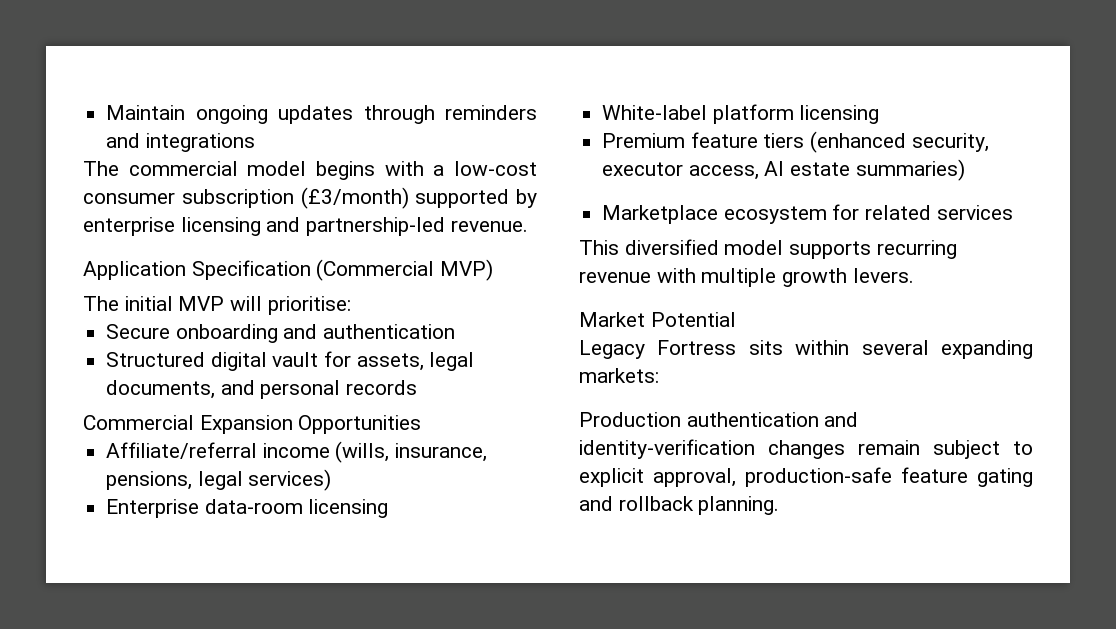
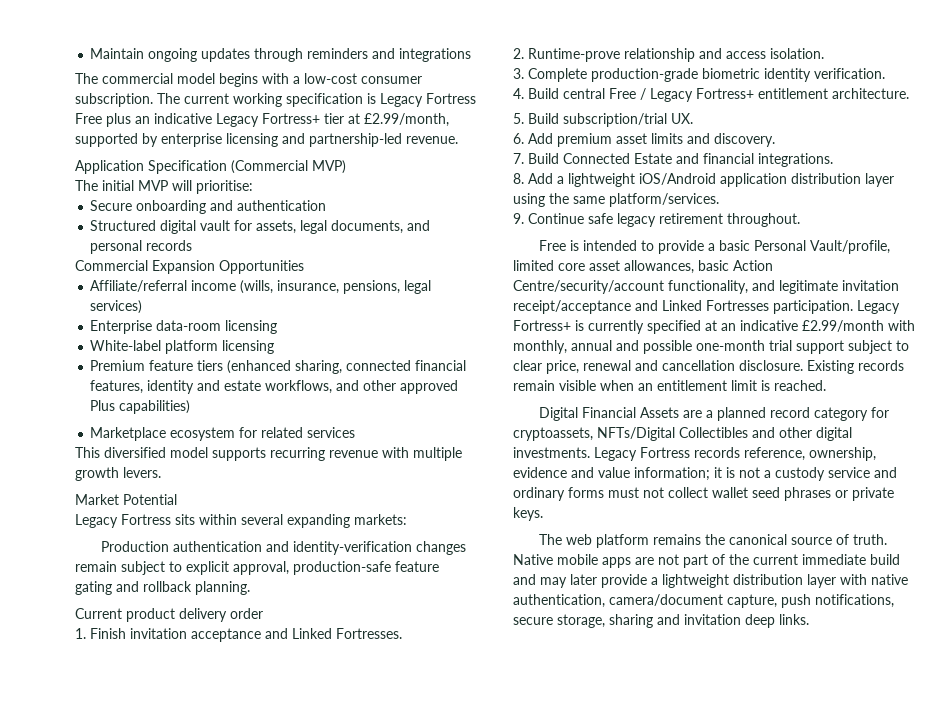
- The commercial model begins with a low-cost consumer subscription (£3/month) supported by enterprise licensing and partnership-led revenue.
+ The commercial model begins with a low-cost consumer subscription. The current working specification is Legacy Fortress Free plus an indicative Legacy Fortress+ tier at £2.99/month, supported by enterprise licensing and partnership-led revenue.
- Premium feature tiers (enhanced security, executor access, AI estate summaries)
+ Premium feature tiers (enhanced sharing, connected financial features, identity and estate workflows, and other approved Plus capabilities)
+ Current product delivery order
+ 1. Finish invitation acceptance and Linked Fortresses.
+ 2. Runtime-prove relationship and access isolation.
+ 3. Complete production-grade biometric identity verification.
+ 4. Build central Free / Legacy Fortress+ entitlement architecture.
+ 5. Build subscription/trial UX.
+ 6. Add premium asset limits and discovery.
+ 7. Build Connected Estate and financial integrations.
+ 8. Add a lightweight iOS/Android application distribution layer using the same platform/services.
+ 9. Continue safe legacy retirement throughout.
+ Free is intended to provide a basic Personal Vault/profile, limited core asset allowances, basic Action Centre/security/account functionality, and legitimate invitation receipt/acceptance and Linked Fortresses participation. Legacy Fortress+ is currently specified at an indicative £2.99/month with monthly, annual and possible one-month trial support subject to clear price, renewal and cancellation disclosure. Existing records remain visible when an entitlement limit is reached.
+ Digital Financial Assets are a planned record category for cryptoassets, NFTs/Digital Collectibles and other digital investments. Legacy Fortress records reference, ownership, evidence and value information; it is not a custody service and ordinary forms must not collect wallet seed phrases or private keys.
+ The web platform remains the canonical source of truth. Native mobile apps are not part of the current immediate build and may later provide a lightweight distribution layer with native authentication, camera/document capture, push notifications, secure storage, sharing and invitation deep links.

